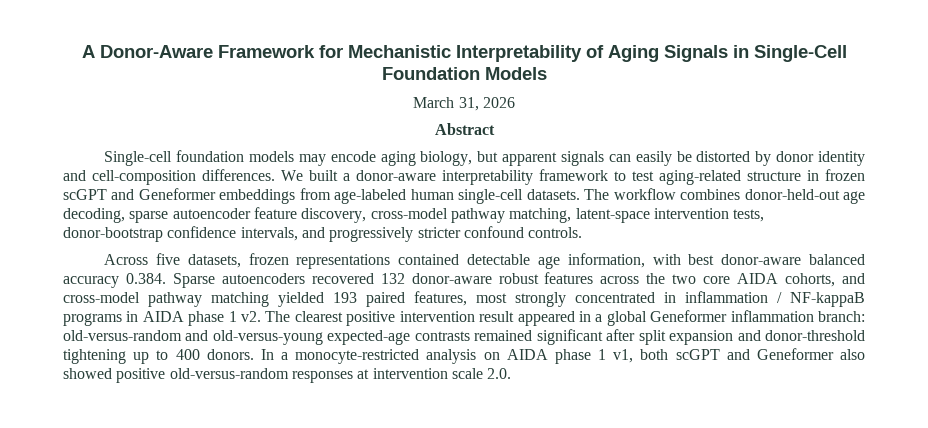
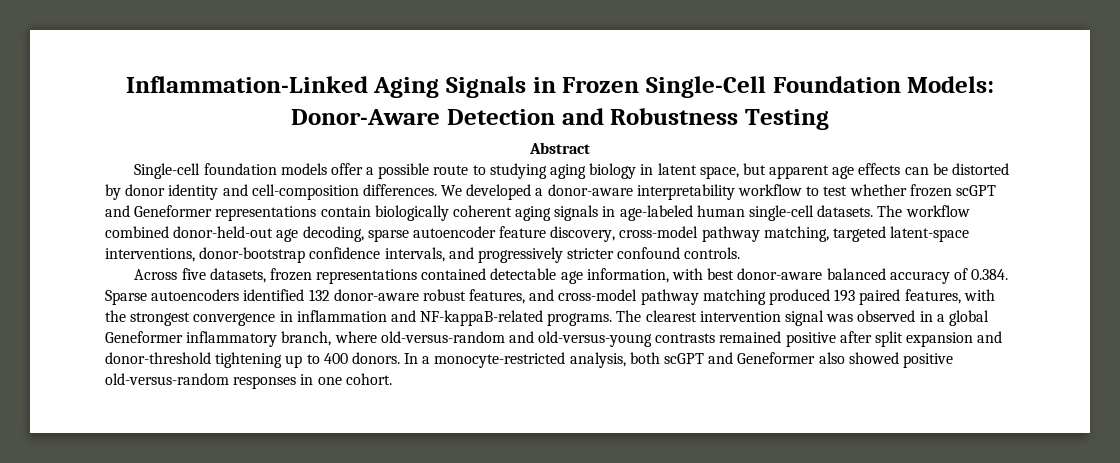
- A Donor-Aware Framework for Mechanistic Interpretability of Aging Signals in Single-Cell Foundation Models
- March 31, 2026
+ Inflammation-Linked Aging Signals in Frozen Single-Cell Foundation Models: Donor-Aware Detection and Robustness Testing
  Abstract
- Single-cell foundation models may encode aging biology, but apparent signals can easily be distorted by donor identity and cell-composition differences.
+ Single-cell foundation models offer a possible route to studying aging biology in latent space, but apparent age effects can be distorted by donor identity and cell-composition differences.
- We built a donor-aware interpretability framework to test aging-related structure in frozen scGPT and Geneformer embeddings from age-labeled human single-cell datasets.
+ We developed a donor-aware interpretability workflow to test whether frozen scGPT and Geneformer representations contain biologically coherent aging signals in age-labeled human single-cell datasets.
- The workflow combines donor-held-out age decoding, sparse autoencoder feature discovery, cross-model pathway matching, latent-space intervention tests, donor-bootstrap confidence intervals, and progressively stricter confound controls.
+ The workflow combined donor-held-out age decoding, sparse autoencoder feature discovery, cross-model pathway matching, targeted latent-space interventions, donor-bootstrap confidence intervals, and progressively stricter confound controls.
- Across five datasets, frozen representations contained detectable age information, with best donor-aware balanced accuracy 0.384. Sparse autoencoders recovered 132 donor-aware robust features across the two core AIDA cohorts, and cross-model pathway matching yielded 193 paired features, most strongly concentrated in inflammation / NF-kappaB programs in AIDA phase 1 v2. The clearest positive intervention result appeared in a global Geneformer inflammation branch: old-versus-random and old-versus-young expected-age contrasts remained significant after split expansion and donor-threshold tightening up to 400 donors.
+ Across five datasets, frozen representations contained detectable age information, with best donor-aware balanced accuracy of 0.384. Sparse autoencoders identified 132 donor-aware robust features, and cross-model pathway matching produced 193 paired features, with the strongest convergence in inflammation and NF-kappaB-related programs. The clearest intervention signal was observed in a global Geneformer inflammatory branch, where old-versus-random and old-versus-young contrasts remained positive after split expansion and donor-threshold tightening up to 400 donors.
- In a monocyte-restricted analysis on AIDA phase 1 v1, both scGPT and Geneformer also showed positive old-versus-random responses at intervention scale 2.0.
+ In a monocyte-restricted analysis, both scGPT and Geneformer also showed positive old-versus-random responses in one cohort.

